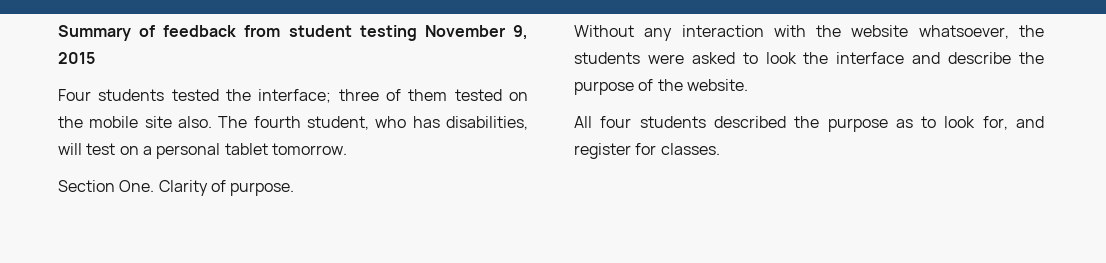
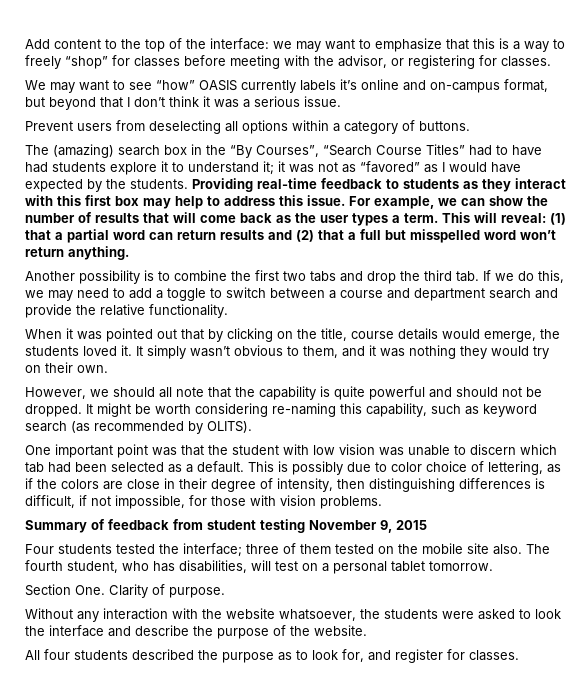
+ Add content to the top of the interface: we may want to emphasize that this is a way to freely “shop” for classes before meeting with the advisor, or registering for classes.
+ We may want to see “how” OASIS currently labels it’s online and on-campus format, but beyond that I don’t think it was a serious issue.
+ Prevent users from deselecting all options within a category of buttons.
+ The (amazing) search box in the “By Courses”, “Search Course Titles” had to have had students explore it to understand it; it was not as “favored” as I would have expected by the students. Providing real-time feedback to students as they interact with this first box may help to address this issue. For example, we can show the number of results that will come back as the user types a term. This will reveal: (1) that a partial word can return results and (2) that a full but misspelled word won’t return anything.
+ Another possibility is to combine the first two tabs and drop the third tab. If we do this, we may need to add a toggle to switch between a course and department search and provide the relative functionality.
+ When it was pointed out that by clicking on the title, course details would emerge, the students loved it. It simply wasn’t obvious to them, and it was nothing they would try on their own.
+ However, we should all note that the capability is quite powerful and should not be dropped. It might be worth considering re-naming this capability, such as keyword search (as recommended by OLITS).
+ One important point was that the student with low vision was unable to discern which tab had been selected as a default. This is possibly due to color choice of lettering, as if the colors are close in their degree of intensity, then distinguishing differences is difficult, if not impossible, for those with vision problems.

